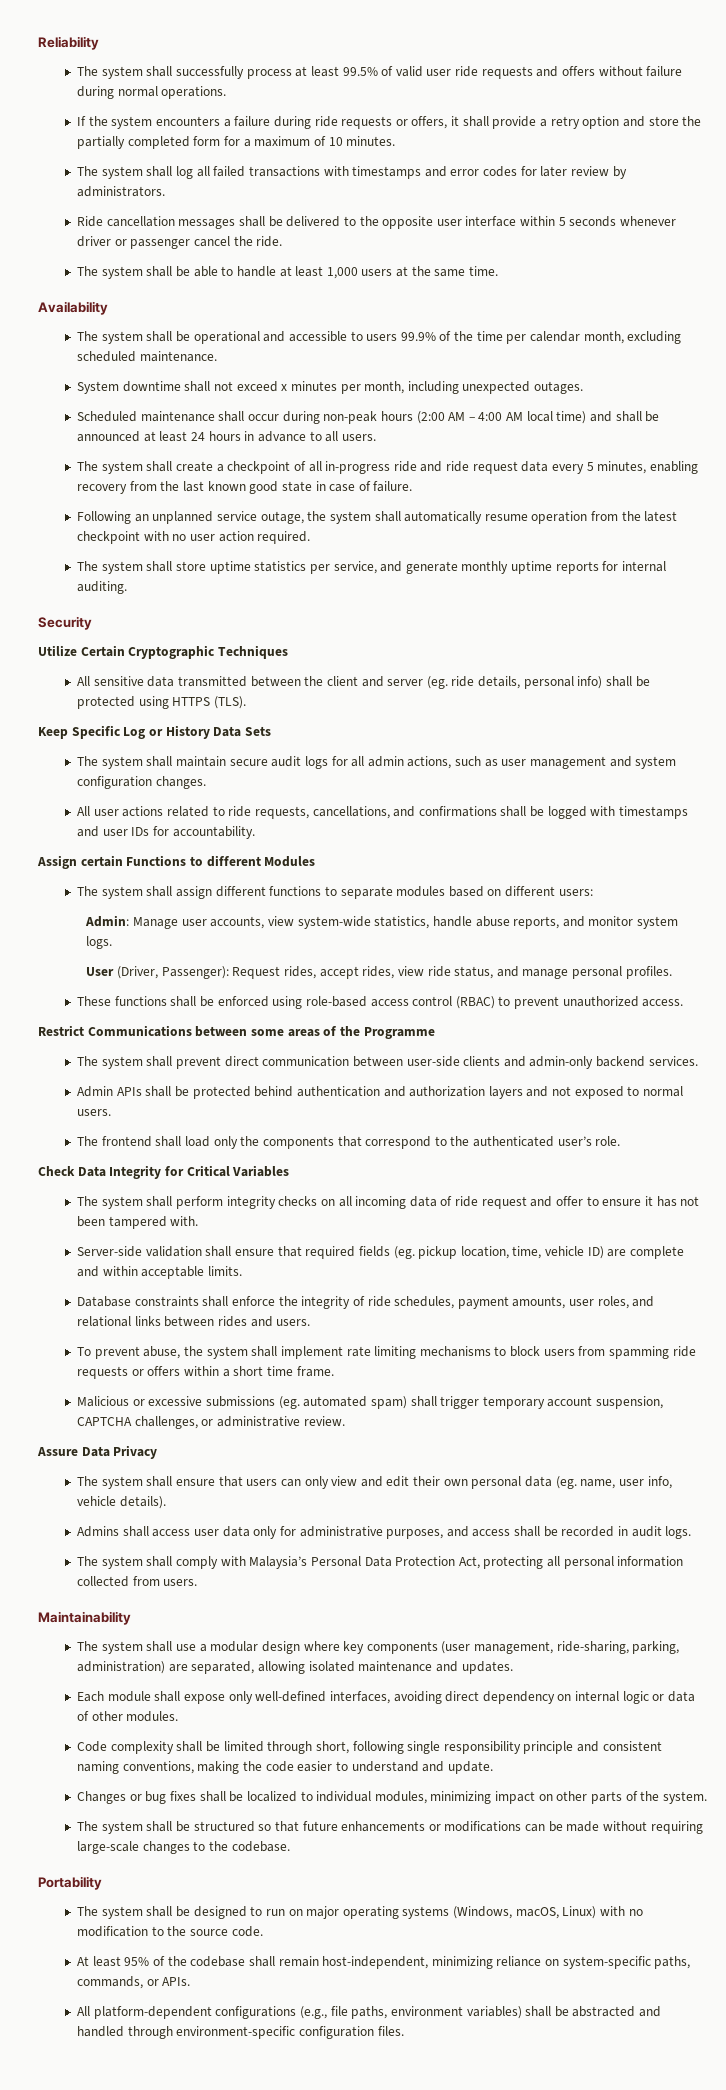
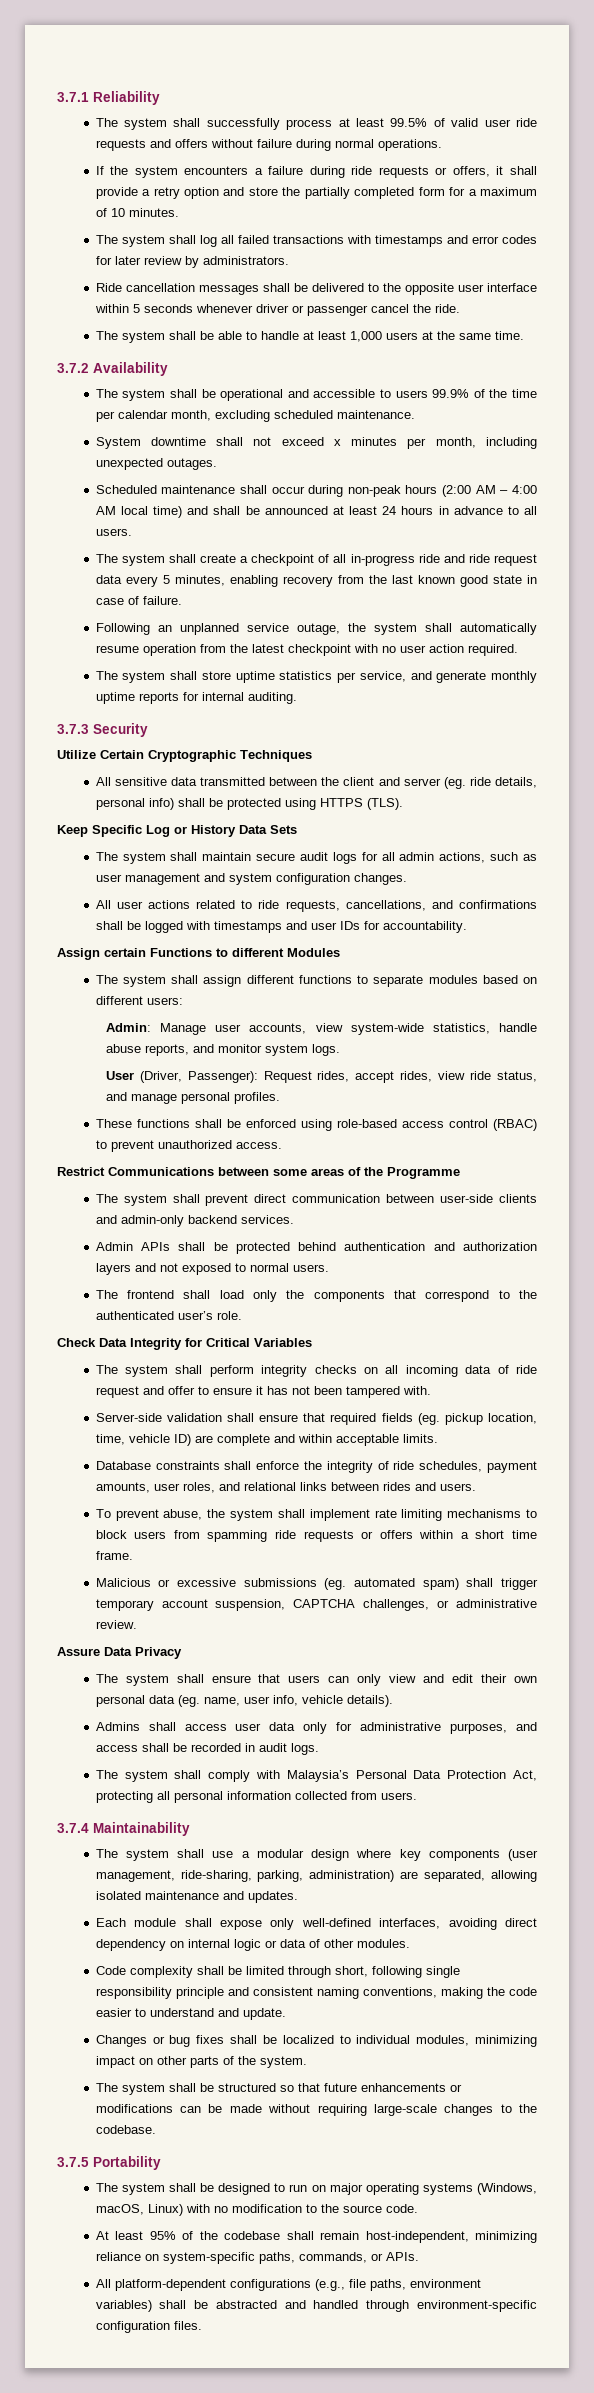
- Reliability
+ 3.7.1 Reliability
- Availability
+ 3.7.2 Availability
- Security
+ 3.7.3 Security
- Maintainability
+ 3.7.4 Maintainability
- Portability
+ 3.7.5 Portability

